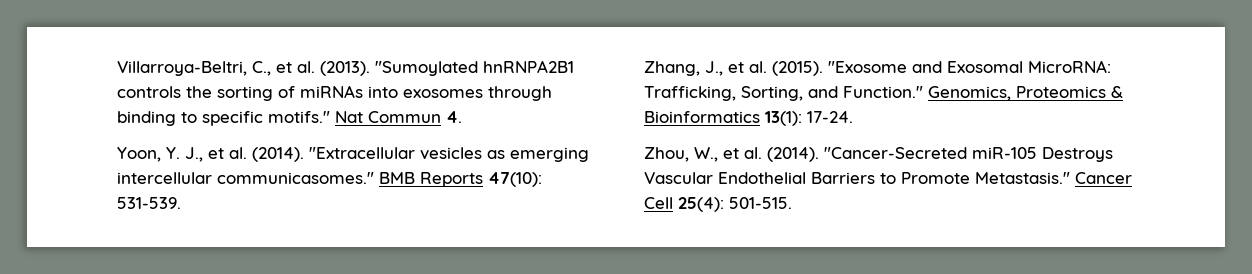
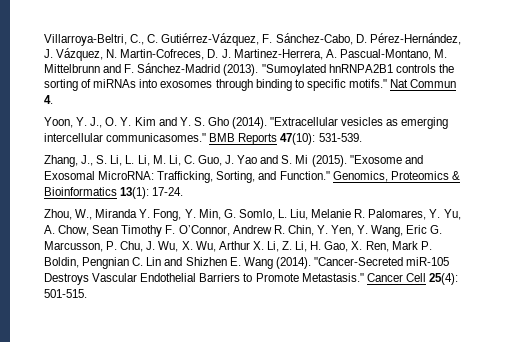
- Villarroya-Beltri, C., et al. (2013).
+ Villarroya-Beltri, C., C. Gutiérrez-Vázquez, F. Sánchez-Cabo, D. Pérez-Hernández, J. Vázquez, N. Martin-Cofreces, D. J. Martinez-Herrera, A. Pascual-Montano, M. Mittelbrunn and F. Sánchez-Madrid (2013).
- Yoon, Y. J., et al. (2014).
+ Yoon, Y. J., O. Y. Kim and Y. S. Gho (2014).
- Zhang, J., et al. (2015).
+ Zhang, J., S. Li, L. Li, M. Li, C. Guo, J. Yao and S. Mi (2015).
- Zhou, W., et al. (2014).
+ Zhou, W., Miranda Y. Fong, Y. Min, G. Somlo, L. Liu, Melanie R. Palomares, Y. Yu, A. Chow, Sean Timothy F. O’Connor, Andrew R. Chin, Y. Yen, Y. Wang, Eric G. Marcusson, P. Chu, J. Wu, X. Wu, Arthur X. Li, Z. Li, H. Gao, X. Ren, Mark P. Boldin, Pengnian C. Lin and Shizhen E. Wang (2014).

